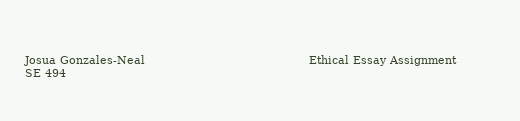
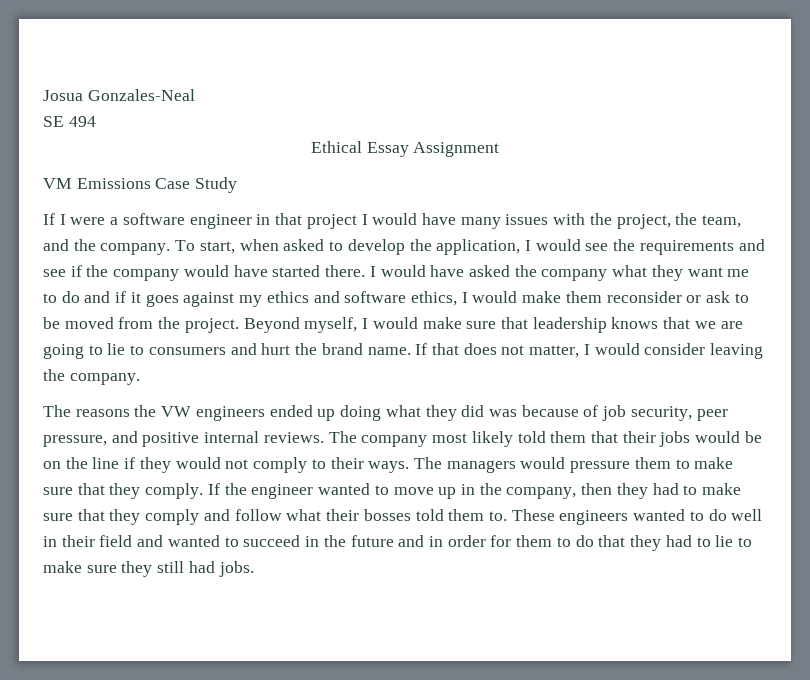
+ VM Emissions Case Study
+ If I were a software engineer in that project I would have many issues with the project, the team, and the company. To start, when asked to develop the application, I would see the requirements and see if the company would have started there. I would have asked the company what they want me to do and if it goes against my ethics and software ethics, I would make them reconsider or ask to be moved from the project. Beyond myself, I would make sure that leadership knows that we are going to lie to consumers and hurt the brand name. If that does not matter, I would consider leaving the company.
+ The reasons the VW engineers ended up doing what they did was because of job security, peer pressure, and positive internal reviews. The company most likely told them that their jobs would be on the line if they would not comply to their ways. The managers would pressure them to make sure that they comply. If the engineer wanted to move up in the company, then they had to make sure that they comply and follow what their bosses told them to. These engineers wanted to do well in their field and wanted to succeed in the future and in order for them to do that they had to lie to make sure they still had jobs.

